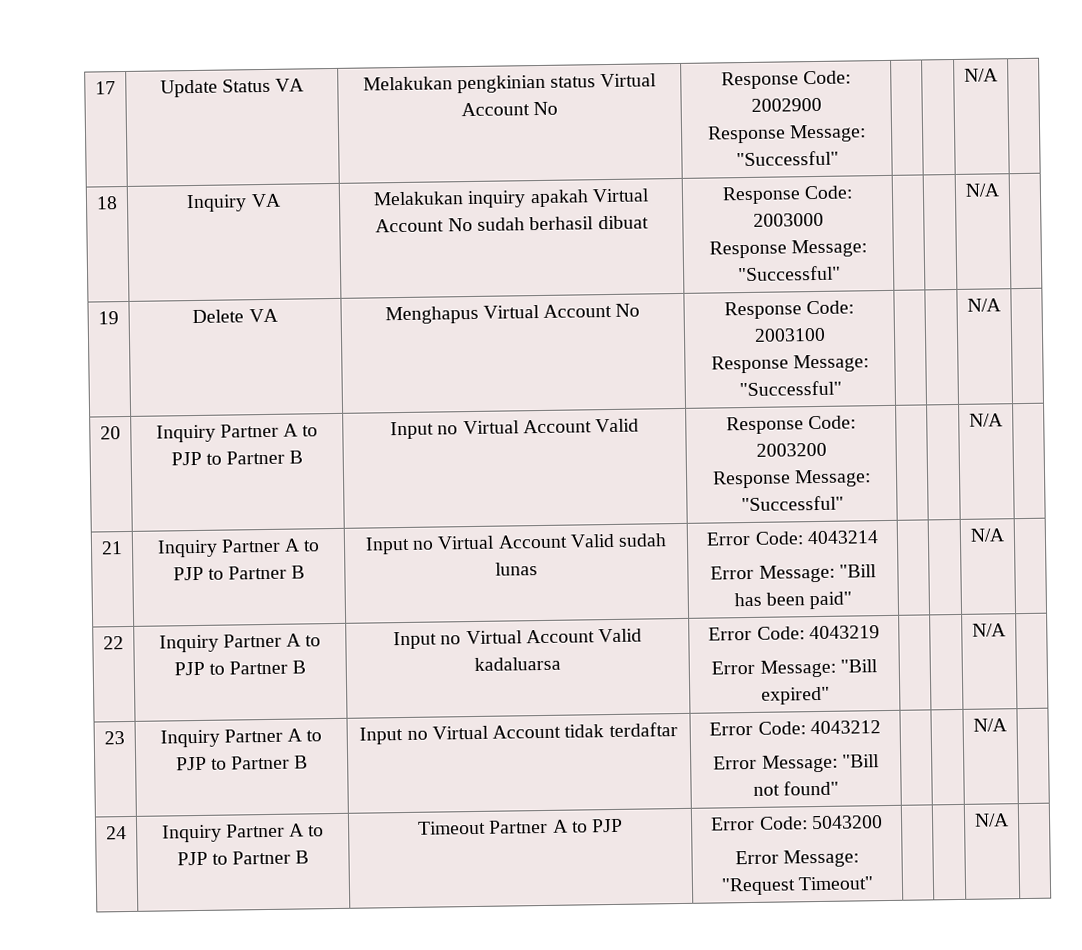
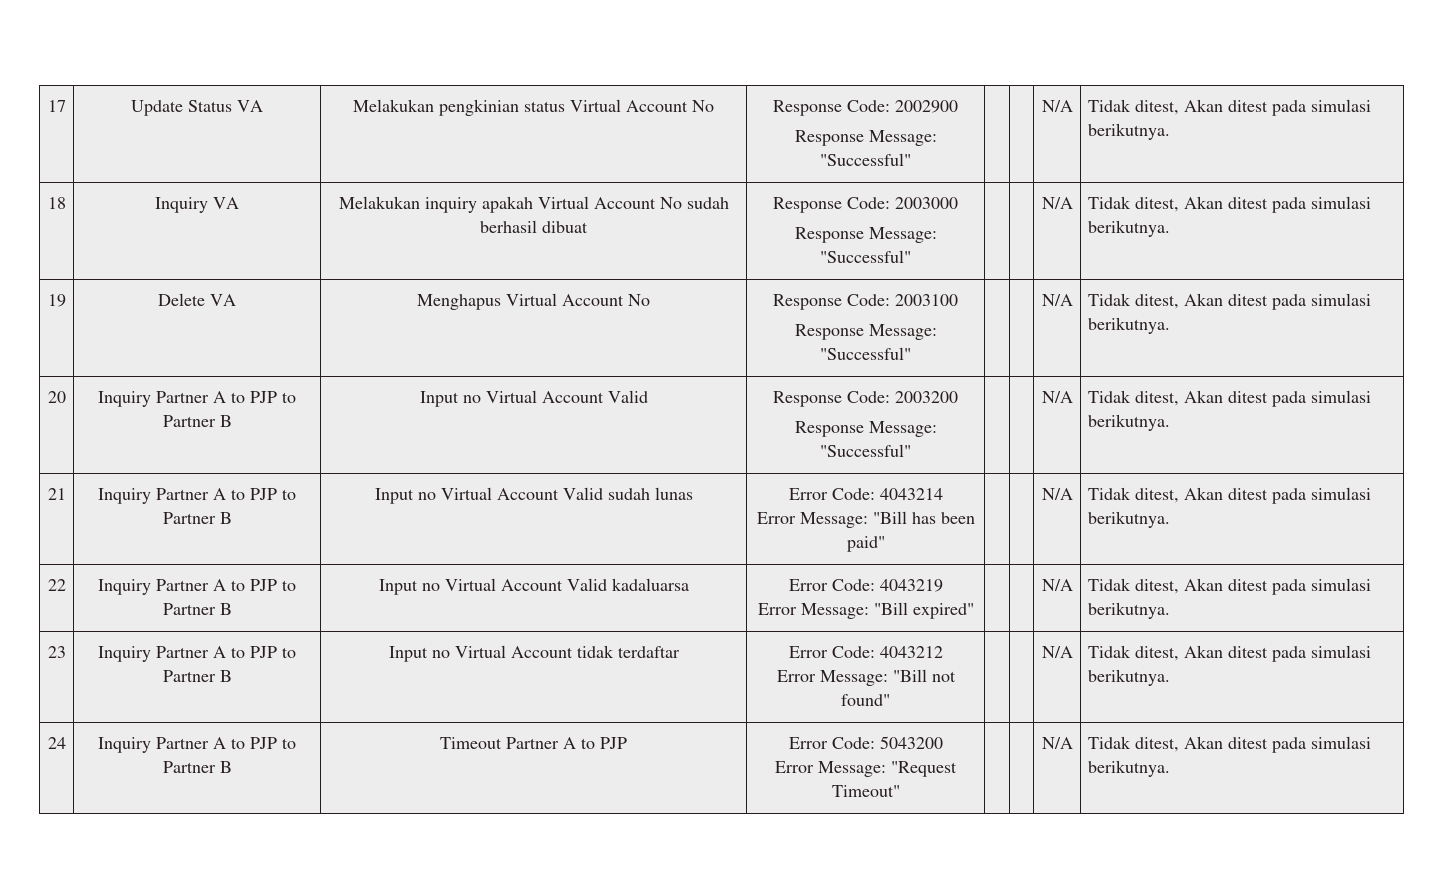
  17 | Update Status VA | Melakukan pengkinian status Virtual Account No | Response Code: 2002900
- Response Message: "Successful" | | | N/A |
+ Response Message: "Successful" | | | N/A | Tidak ditest, Akan ditest pada simulasi berikutnya.
  18 | Inquiry VA | Melakukan inquiry apakah Virtual Account No sudah berhasil dibuat | Response Code: 2003000
- Response Message: "Successful" | | | N/A |
+ Response Message: "Successful" | | | N/A | Tidak ditest, Akan ditest pada simulasi berikutnya.
  19 | Delete VA | Menghapus Virtual Account No | Response Code: 2003100
- Response Message: "Successful" | | | N/A |
+ Response Message: "Successful" | | | N/A | Tidak ditest, Akan ditest pada simulasi berikutnya.
  20 | Inquiry Partner A to PJP to Partner B | Input no Virtual Account Valid | Response Code: 2003200
- Response Message: "Successful" | | | N/A |
+ Response Message: "Successful" | | | N/A | Tidak ditest, Akan ditest pada simulasi berikutnya.
  21 | Inquiry Partner A to PJP to Partner B | Input no Virtual Account Valid sudah lunas | Error Code: 4043214
- Error Message: "Bill has been paid" | | | N/A |
+ Error Message: "Bill has been paid" | | | N/A | Tidak ditest, Akan ditest pada simulasi berikutnya.
  22 | Inquiry Partner A to PJP to Partner B | Input no Virtual Account Valid kadaluarsa | Error Code: 4043219
- Error Message: "Bill expired" | | | N/A |
+ Error Message: "Bill expired" | | | N/A | Tidak ditest, Akan ditest pada simulasi berikutnya.
  23 | Inquiry Partner A to PJP to Partner B | Input no Virtual Account tidak terdaftar | Error Code: 4043212
- Error Message: "Bill not found" | | | N/A |
+ Error Message: "Bill not found" | | | N/A | Tidak ditest, Akan ditest pada simulasi berikutnya.
  24 | Inquiry Partner A to PJP to Partner B | Timeout Partner A to PJP | Error Code: 5043200
- Error Message: "Request Timeout" | | | N/A |
+ Error Message: "Request Timeout" | | | N/A | Tidak ditest, Akan ditest pada simulasi berikutnya.

